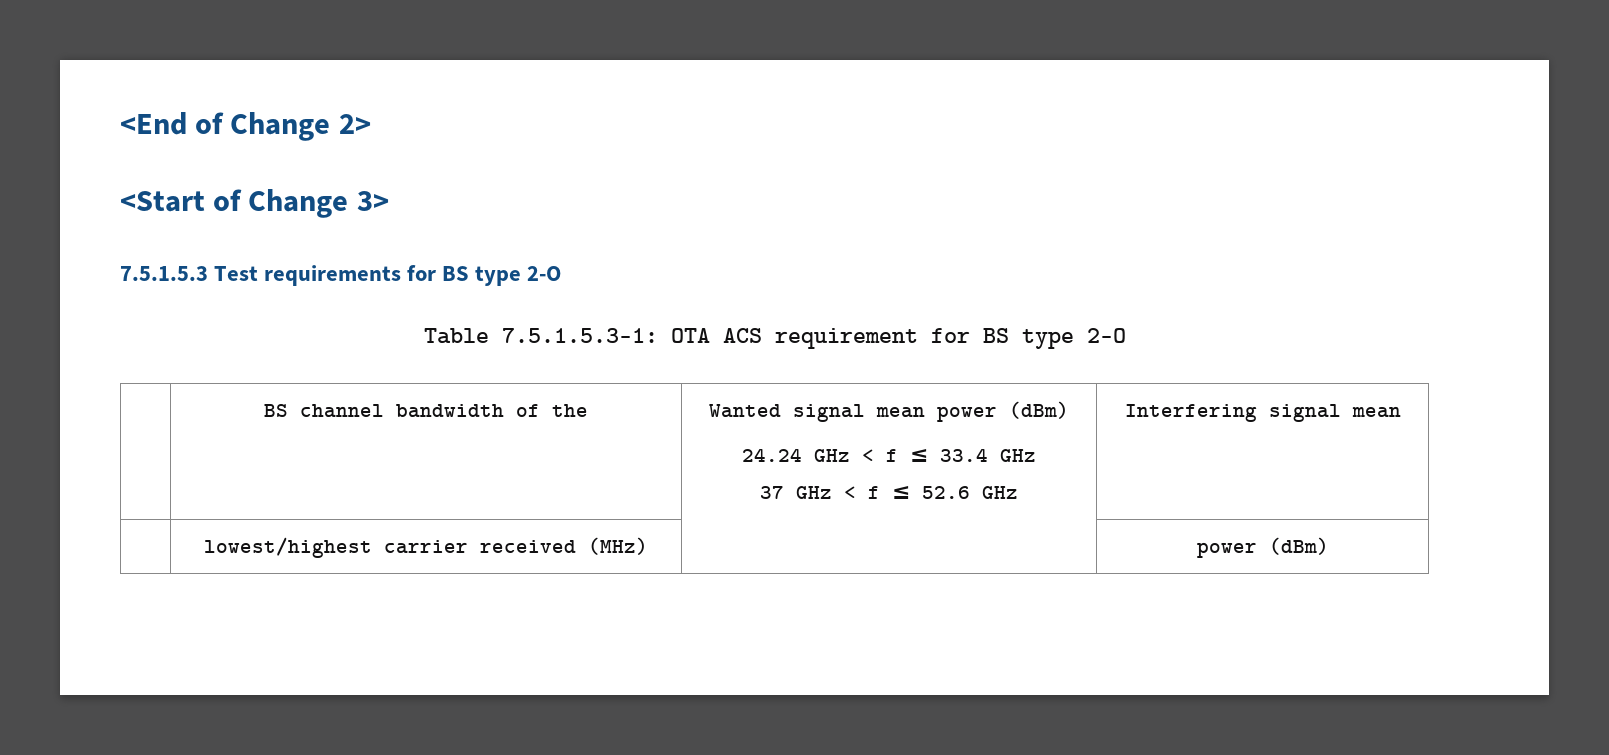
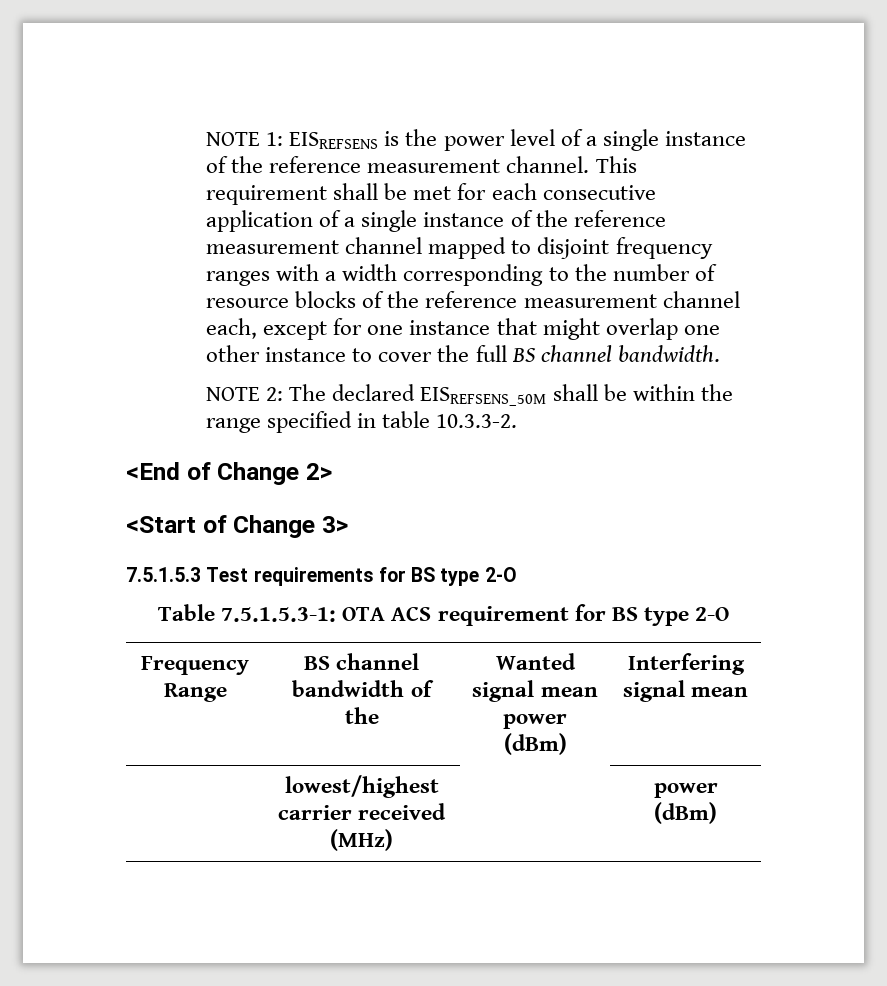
+ NOTE 1: EISREFSENS is the power level of a single instance of the reference measurement channel. This requirement shall be met for each consecutive application of a single instance of the reference measurement channel mapped to disjoint frequency ranges with a width corresponding to the number of resource blocks of the reference measurement channel each, except for one instance that might overlap one other instance to cover the full BS channel bandwidth.
+ NOTE 2: The declared EISREFSENS_50M shall be within the range specified in table 10.3.3-2.
- | BS channel bandwidth of the | Wanted signal mean power (dBm)
- 24.24 GHz < f ≤ 33.4 GHz
- 37 GHz < f ≤ 52.6 GHz | Interfering signal mean
+ Frequency Range | BS channel bandwidth of the | Wanted signal mean power (dBm) | Interfering signal mean

